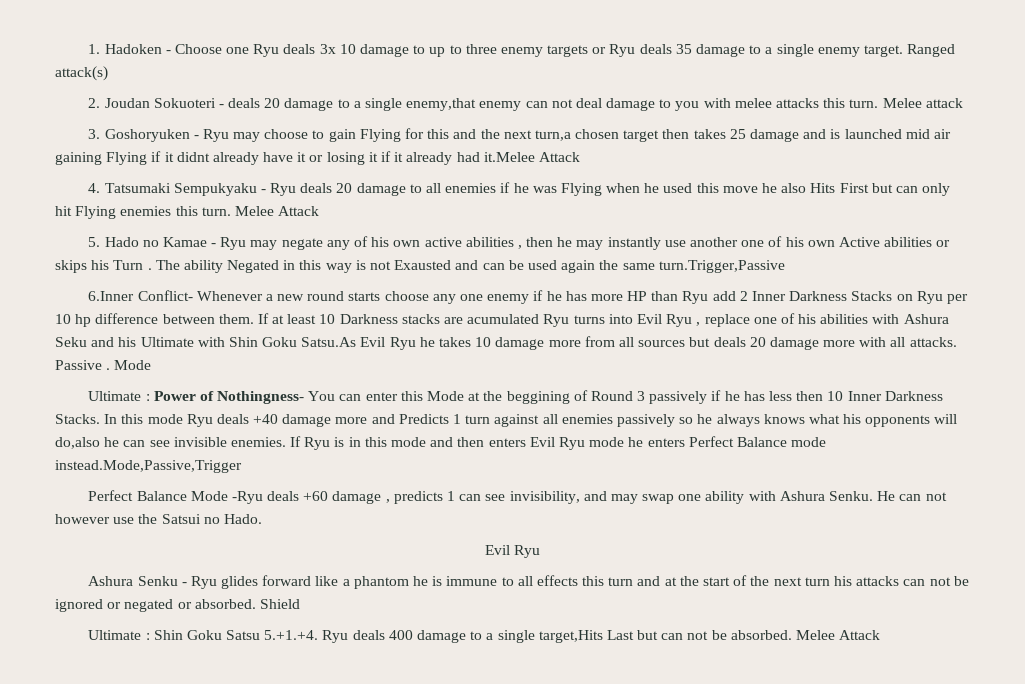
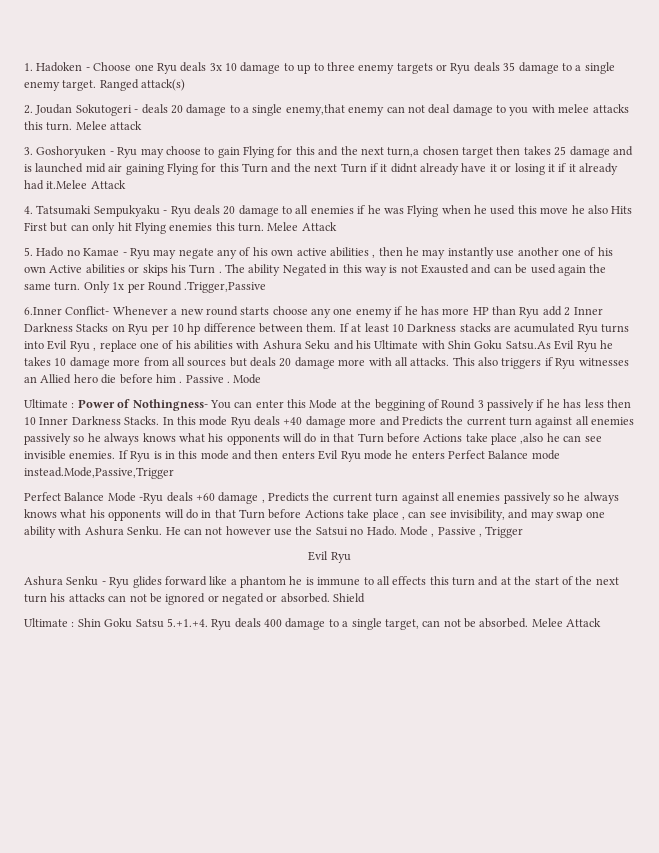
- 2. Joudan Sokuoteri - deals 20 damage to a single enemy,that enemy can not deal damage to you with melee attacks this turn.
+ 2. Joudan Sokutogeri - deals 20 damage to a single enemy,that enemy can not deal damage to you with melee attacks this turn.
- 3. Goshoryuken - Ryu may choose to gain Flying for this and the next turn,a chosen target then takes 25 damage and is launched mid air gaining Flying if it didnt already have it or losing it if it already had it.Melee Attack
+ 3. Goshoryuken - Ryu may choose to gain Flying for this and the next turn,a chosen target then takes 25 damage and is launched mid air gaining Flying for this Turn and the next Turn if it didnt already have it or losing it if it already had it.Melee Attack
- The ability Negated in this way is not Exausted and can be used again the same turn.Trigger,Passive
+ The ability Negated in this way is not Exausted and can be used again the same turn. Only 1x per Round .Trigger,Passive
+ This also triggers if Ryu witnesses an Allied hero die before him .
- In this mode Ryu deals +40 damage more and Predicts 1 turn against all enemies passively so he always knows what his opponents will do,also he can see invisible enemies.
+ In this mode Ryu deals +40 damage more and Predicts the current turn against all enemies passively so he always knows what his opponents will do in that Turn before Actions take place ,also he can see invisible enemies.
- Perfect Balance Mode -Ryu deals +60 damage , predicts 1 can see invisibility, and may swap one ability with Ashura Senku.
+ Perfect Balance Mode -Ryu deals +60 damage , Predicts the current turn against all enemies passively so he always knows what his opponents will do in that Turn before Actions take place , can see invisibility, and may swap one ability with Ashura Senku.
+ Mode , Passive , Trigger
- Ultimate : Shin Goku Satsu 5.+1.+4. Ryu deals 400 damage to a single target,Hits Last but can not be absorbed.
+ Ultimate : Shin Goku Satsu 5.+1.+4. Ryu deals 400 damage to a single target, can not be absorbed.

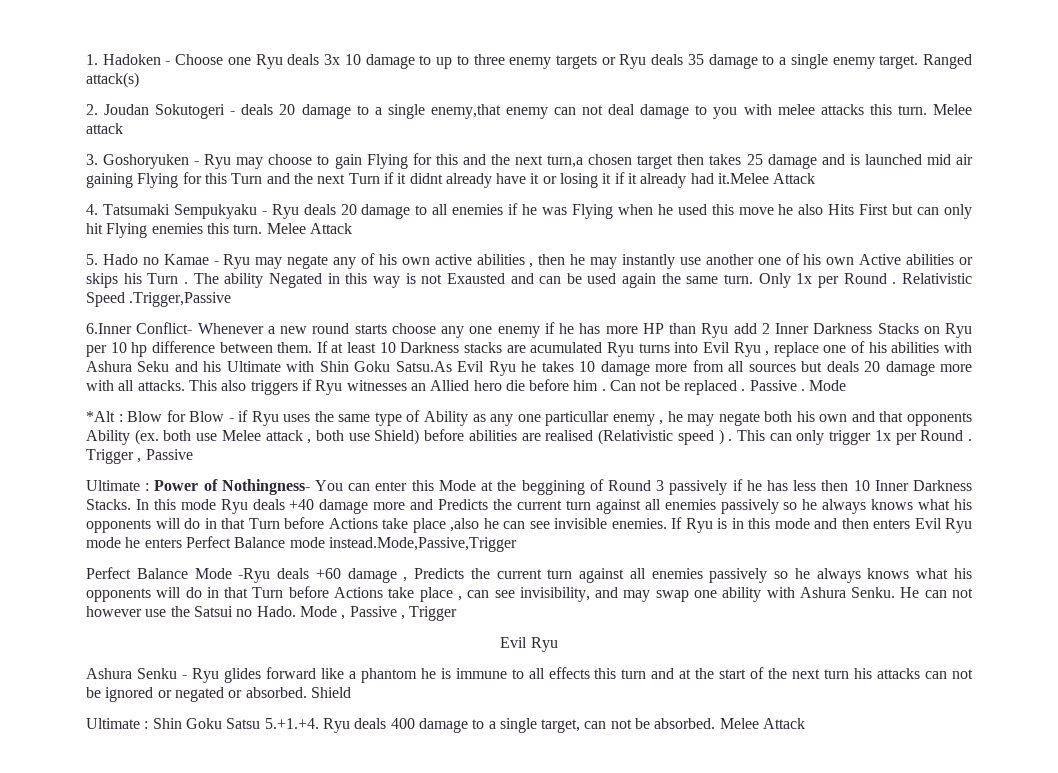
- Only 1x per Round .Trigger,Passive
+ Only 1x per Round . Relativistic Speed .Trigger,Passive
- Passive . Mode
+ Can not be replaced . Passive . Mode
+ *Alt : Blow for Blow - if Ryu uses the same type of Ability as any one particullar enemy , he may negate both his own and that opponents Ability (ex. both use Melee attack , both use Shield) before abilities are realised (Relativistic speed ) . This can only trigger 1x per Round . Trigger , Passive

